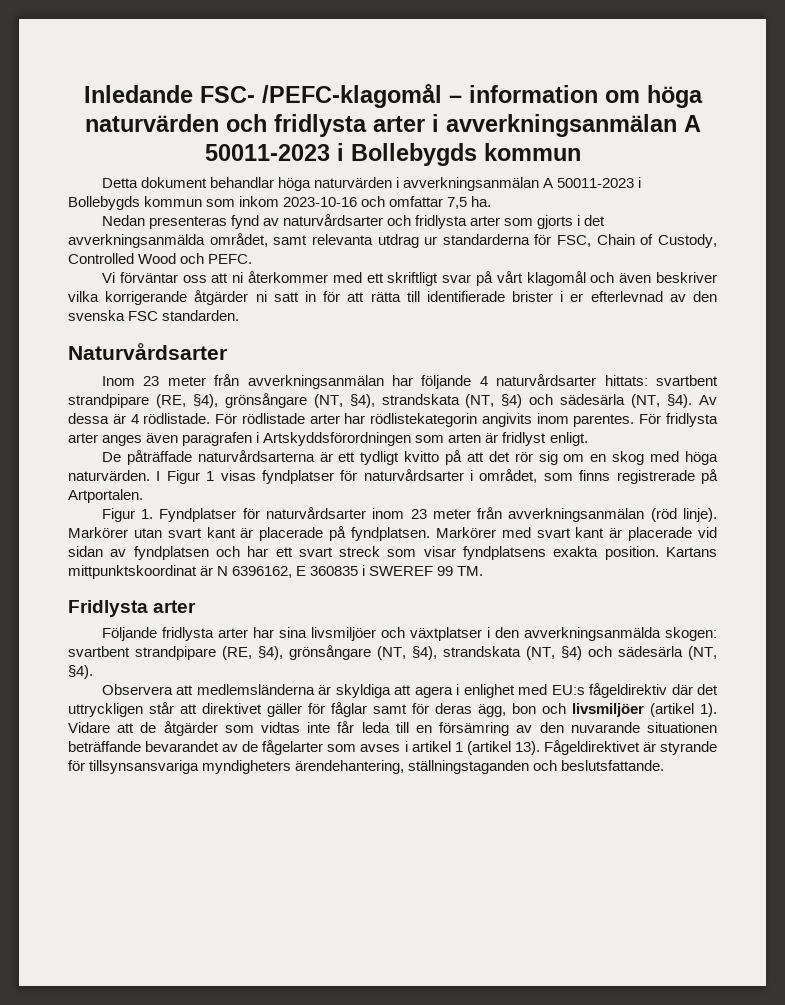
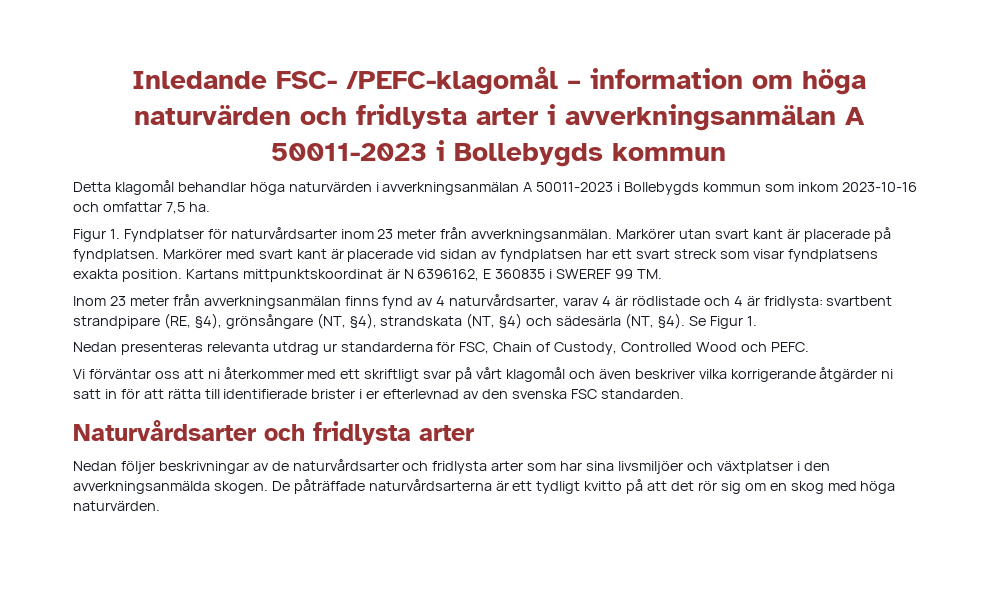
- Detta dokument behandlar höga naturvärden i avverkningsanmälan A 50011-2023 i Bollebygds kommun som inkom 2023-10-16 och omfattar 7,5 ha.
+ Detta klagomål behandlar höga naturvärden i avverkningsanmälan A 50011-2023 i Bollebygds kommun som inkom 2023-10-16 och omfattar 7,5 ha.
- Nedan presenteras fynd av naturvårdsarter och fridlysta arter som gjorts i det avverkningsanmälda området, samt relevanta utdrag ur standarderna för FSC, Chain of Custody, Controlled Wood och PEFC.
+ Figur 1. Fyndplatser för naturvårdsarter inom 23 meter från avverkningsanmälan. Markörer utan svart kant är placerade på fyndplatsen. Markörer med svart kant är placerade vid sidan av fyndplatsen har ett svart streck som visar fyndplatsens exakta position. Kartans mittpunktskoordinat är N 6396162, E 360835 i SWEREF 99 TM.
+ Inom 23 meter från avverkningsanmälan finns fynd av 4 naturvårdsarter, varav 4 är rödlistade och 4 är fridlysta: svartbent strandpipare (RE, §4), grönsångare (NT, §4), strandskata (NT, §4) och sädesärla (NT, §4). Se Figur 1.
+ Nedan presenteras relevanta utdrag ur standarderna för FSC, Chain of Custody, Controlled Wood och PEFC.
- Naturvårdsarter
- Inom 23 meter från avverkningsanmälan har följande 4 naturvårdsarter hittats: svartbent strandpipare (RE, §4), grönsångare (NT, §4), strandskata (NT, §4) och sädesärla (NT, §4). Av dessa är 4 rödlistade. För rödlistade arter har rödlistekategorin angivits inom parentes. För fridlysta arter anges även paragrafen i Artskyddsförordningen som arten är fridlyst enligt.
- De påträffade naturvårdsarterna är ett tydligt kvitto på att det rör sig om en skog med höga naturvärden. I Figur 1 visas fyndplatser för naturvårdsarter i området, som finns registrerade på Artportalen.
- Figur 1. Fyndplatser för naturvårdsarter inom 23 meter från avverkningsanmälan (röd linje). Markörer utan svart kant är placerade på fyndplatsen. Markörer med svart kant är placerade vid sidan av fyndplatsen och har ett svart streck som visar fyndplatsens exakta position. Kartans mittpunktskoordinat är N 6396162, E 360835 i SWEREF 99 TM.
- Fridlysta arter
- Följande fridlysta arter har sina livsmiljöer och växtplatser i den avverkningsanmälda skogen: svartbent strandpipare (RE, §4), grönsångare (NT, §4), strandskata (NT, §4) och sädesärla (NT, §4).
- Observera att medlemsländerna är skyldiga att agera i enlighet med EU:s fågeldirektiv där det uttryckligen står att direktivet gäller för fåglar samt för deras ägg, bon och livsmiljöer (artikel 1). Vidare att de åtgärder som vidtas inte får leda till en försämring av den nuvarande situationen beträffande bevarandet av de fågelarter som avses i artikel 1 (artikel 13). Fågeldirektivet är styrande för tillsynsansvariga myndigheters ärendehantering, ställningstaganden och beslutsfattande.
+ Naturvårdsarter och fridlysta arter
+ Nedan följer beskrivningar av de naturvårdsarter och fridlysta arter som har sina livsmiljöer och växtplatser i den avverkningsanmälda skogen. De påträffade naturvårdsarterna är ett tydligt kvitto på att det rör sig om en skog med höga naturvärden.

